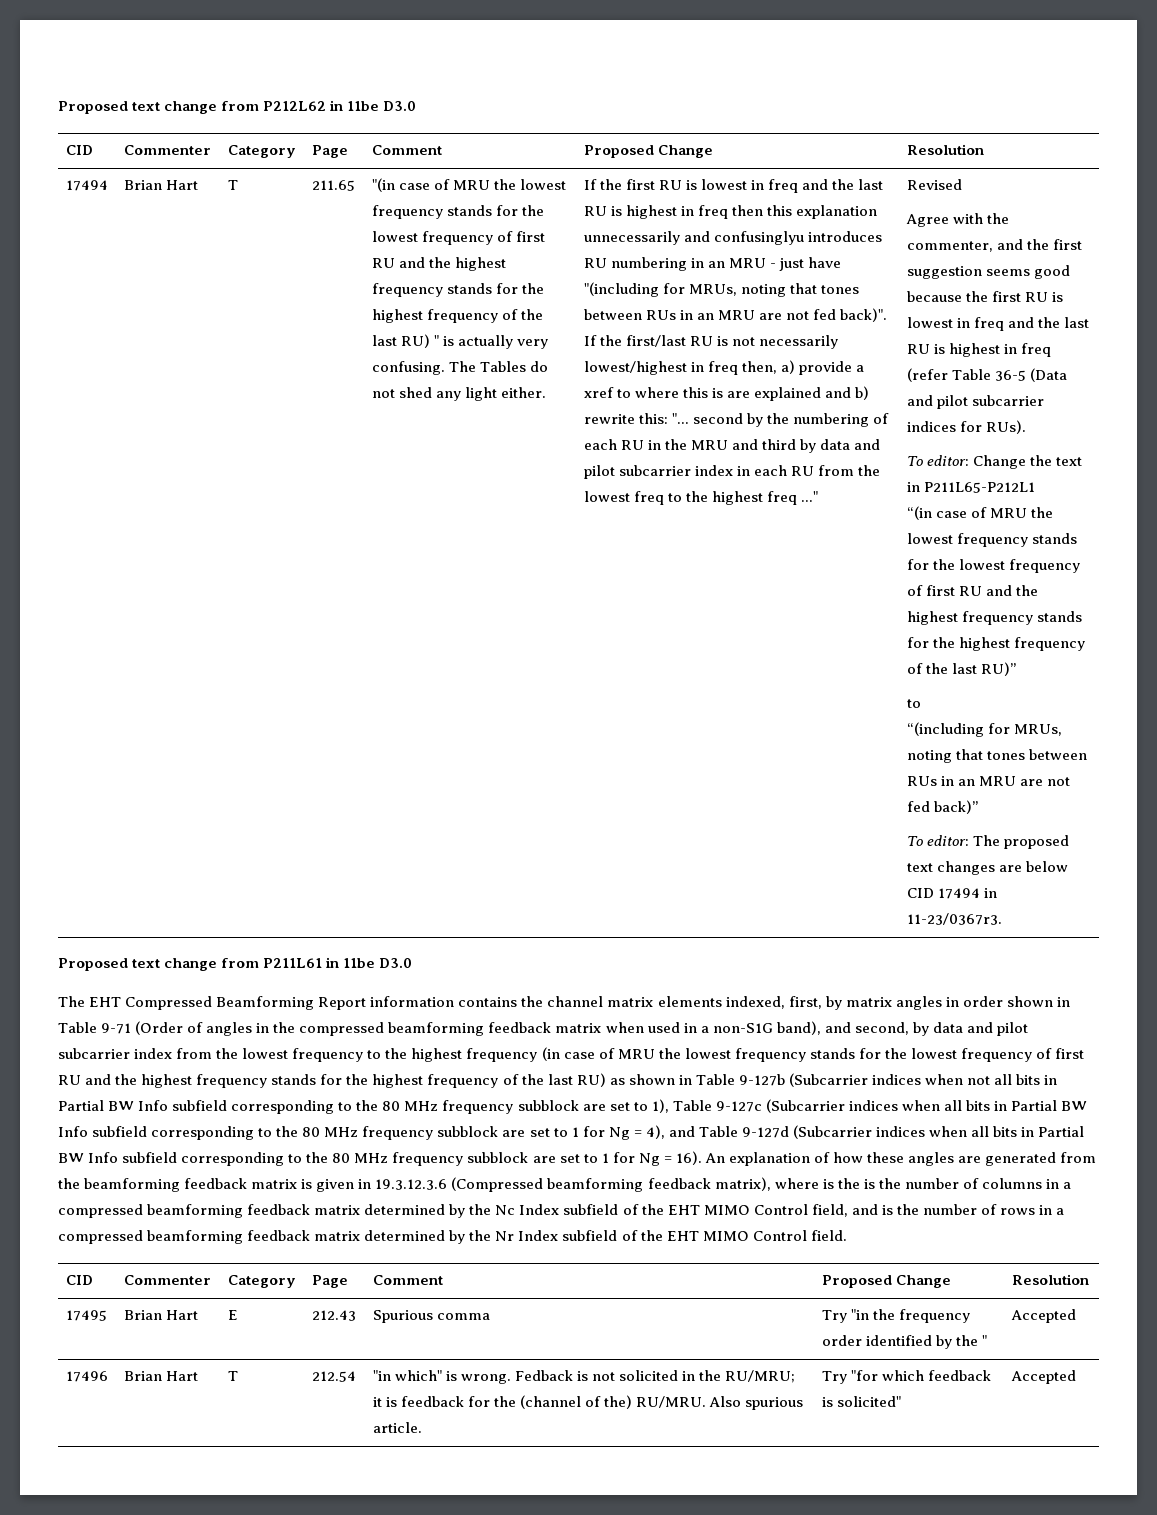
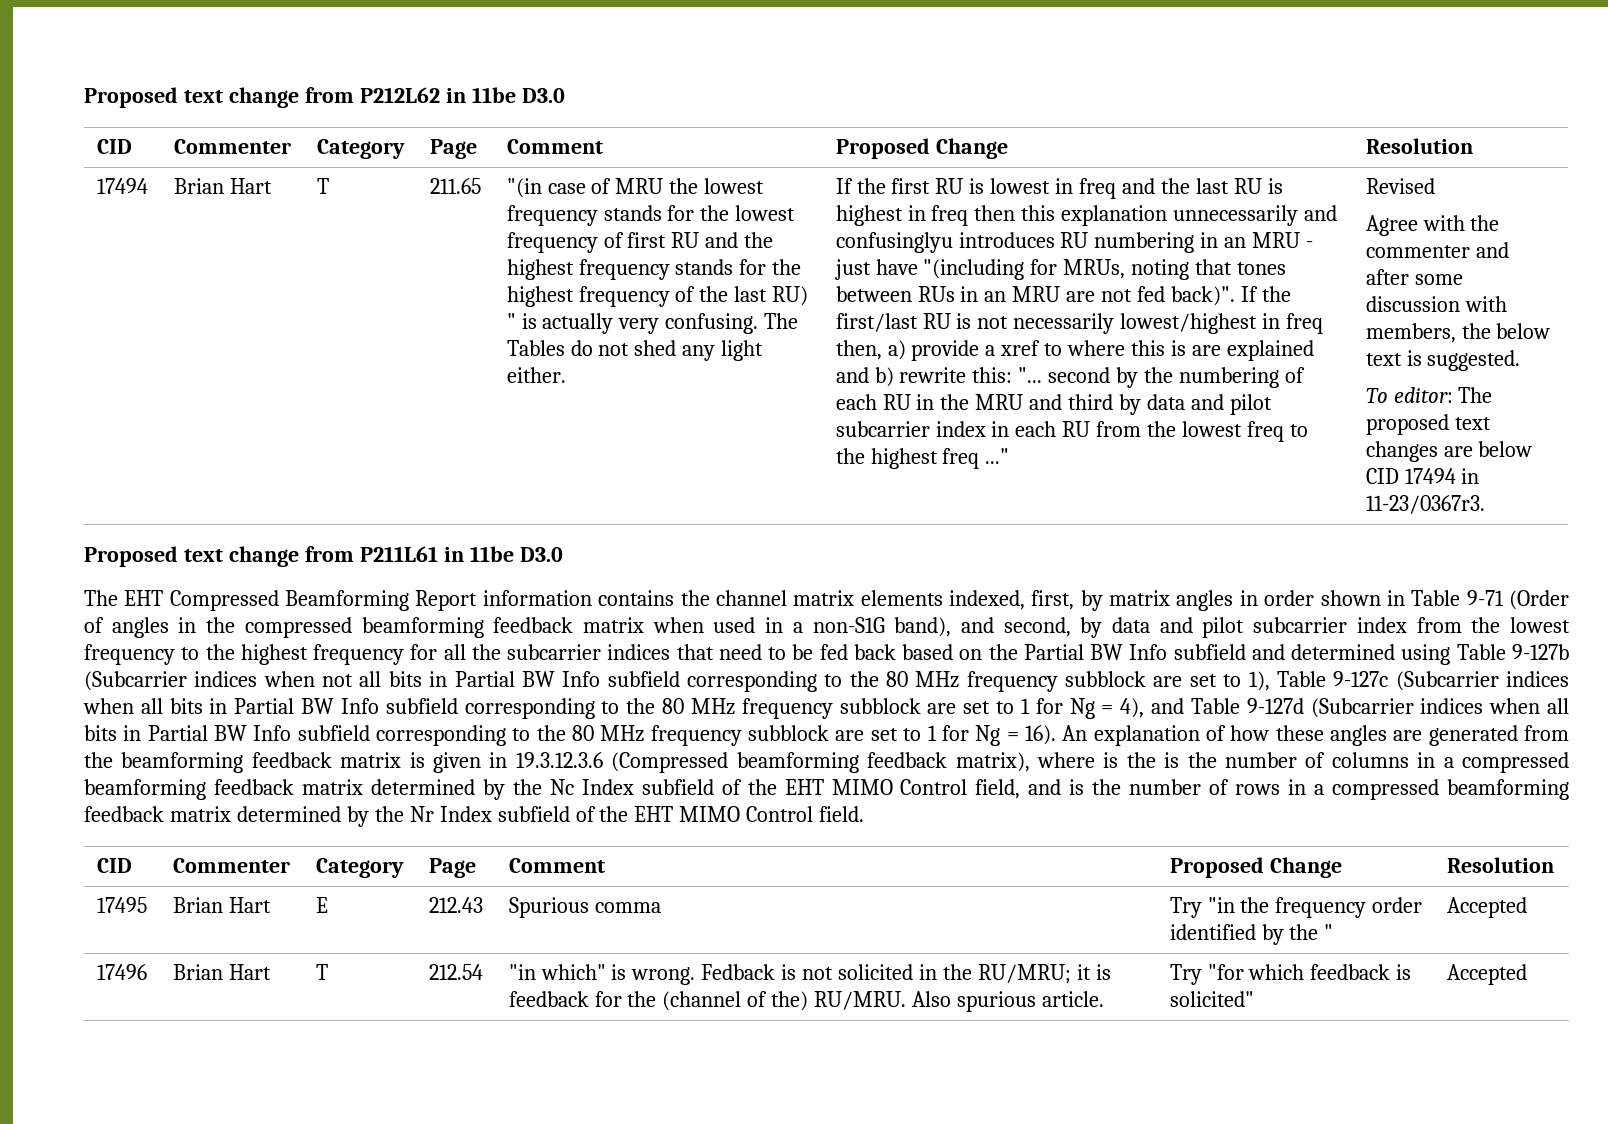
- Agree with the commenter, and the first suggestion seems good because the first RU is lowest in freq and the last RU is highest in freq (refer Table 36-5 (Data and pilot subcarrier indices for RUs).
- To editor: Change the text in P211L65-P212L1
- “(in case of MRU the lowest frequency stands for the lowest frequency of first RU and the highest frequency stands for the highest frequency of the last RU)”
- to
- “(including for MRUs, noting that tones between RUs in an MRU are not fed back)”
+ Agree with the commenter and after some discussion with members, the below text is suggested.
- The EHT Compressed Beamforming Report information contains the channel matrix elements indexed, first, by matrix angles in order shown in Table 9-71 (Order of angles in the compressed beamforming feedback matrix when used in a non-S1G band), and second, by data and pilot subcarrier index from the lowest frequency to the highest frequency (in case of MRU the lowest frequency stands for the lowest frequency of first RU and the highest frequency stands for the highest frequency of the last RU) as shown in Table 9-127b (Subcarrier indices when not all bits in Partial BW Info subfield corresponding to the 80 MHz frequency subblock are set to 1), Table 9-127c (Subcarrier indices when all bits in Partial BW Info subfield corresponding to the 80 MHz frequency subblock are set to 1 for Ng = 4), and Table 9-127d (Subcarrier indices when all bits in Partial BW Info subfield corresponding to the 80 MHz frequency subblock are set to 1 for Ng = 16).
+ The EHT Compressed Beamforming Report information contains the channel matrix elements indexed, first, by matrix angles in order shown in Table 9-71 (Order of angles in the compressed beamforming feedback matrix when used in a non-S1G band), and second, by data and pilot subcarrier index from the lowest frequency to the highest frequency for all the subcarrier indices that need to be fed back based on the Partial BW Info subfield and determined using Table 9-127b (Subcarrier indices when not all bits in Partial BW Info subfield corresponding to the 80 MHz frequency subblock are set to 1), Table 9-127c (Subcarrier indices when all bits in Partial BW Info subfield corresponding to the 80 MHz frequency subblock are set to 1 for Ng = 4), and Table 9-127d (Subcarrier indices when all bits in Partial BW Info subfield corresponding to the 80 MHz frequency subblock are set to 1 for Ng = 16).

